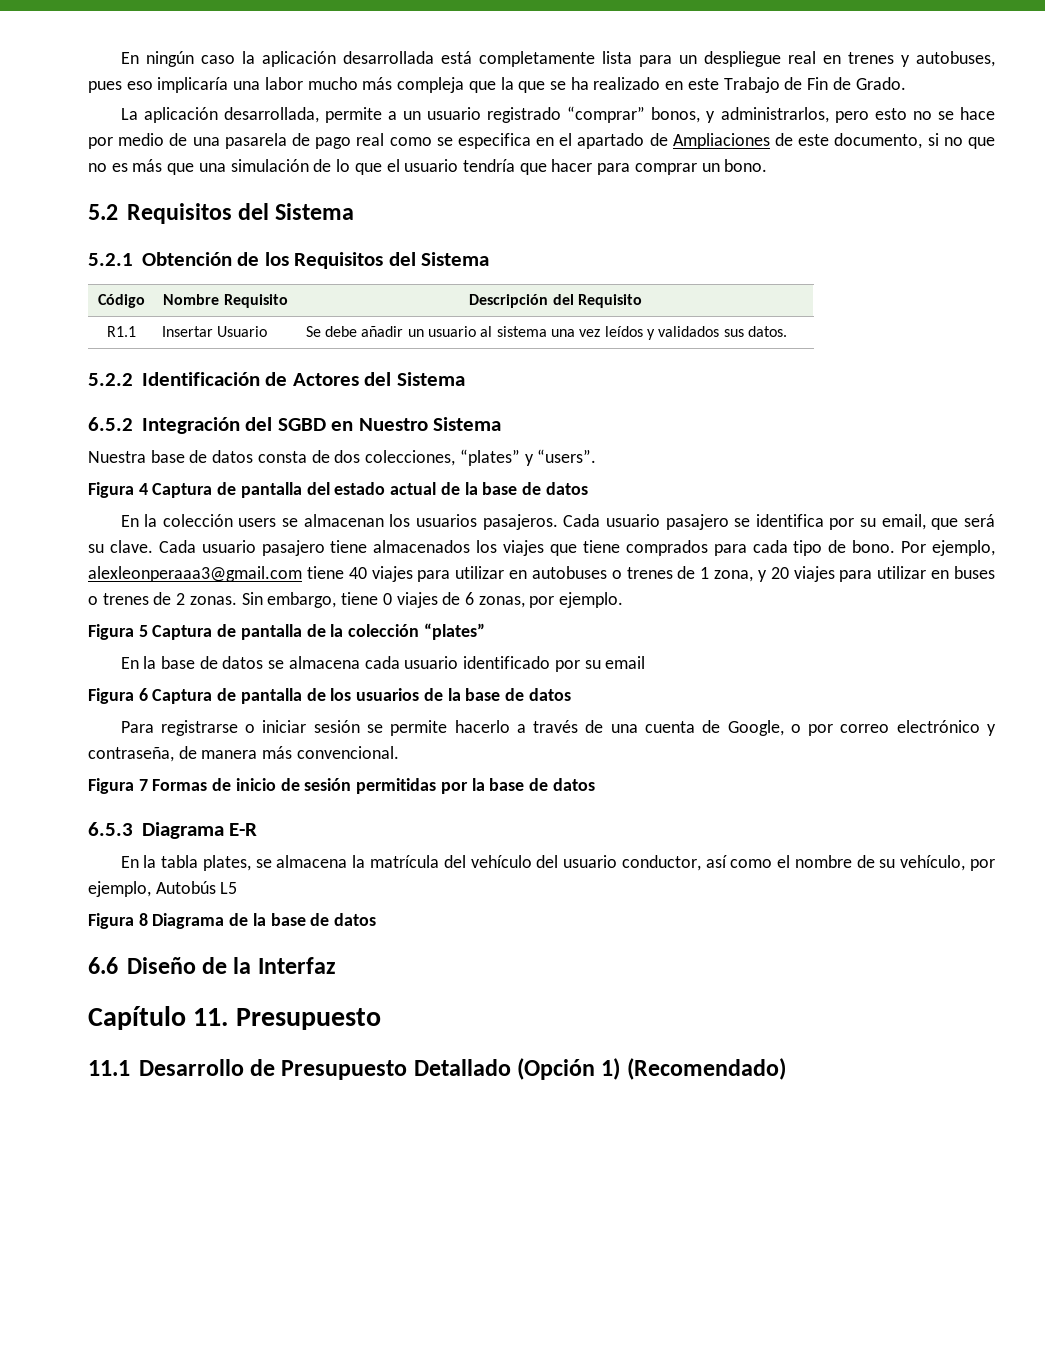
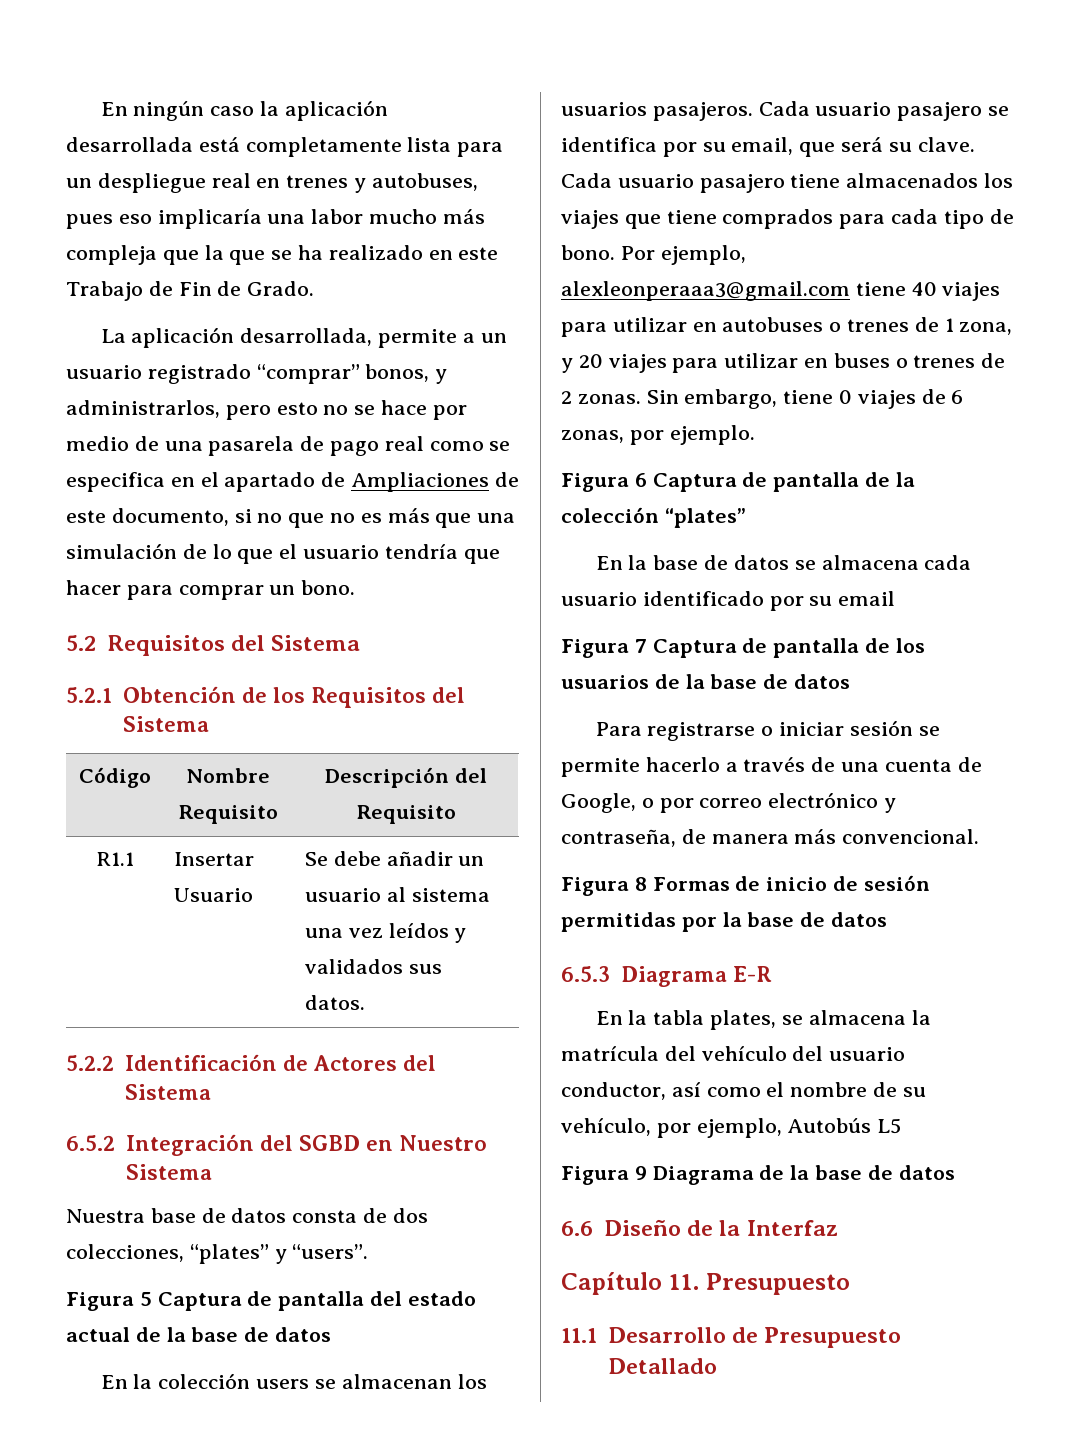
- Figura 4 Captura de pantalla del estado actual de la base de datos
+ Figura 5 Captura de pantalla del estado actual de la base de datos
- Figura 5 Captura de pantalla de la colección “plates”
+ Figura 6 Captura de pantalla de la colección “plates”
- Figura 6 Captura de pantalla de los usuarios de la base de datos
+ Figura 7 Captura de pantalla de los usuarios de la base de datos
- Figura 7 Formas de inicio de sesión permitidas por la base de datos
+ Figura 8 Formas de inicio de sesión permitidas por la base de datos
- Figura 8 Diagrama de la base de datos
+ Figura 9 Diagrama de la base de datos
- 11.1 Desarrollo de Presupuesto Detallado (Opción 1) (Recomendado)
+ 11.1 Desarrollo de Presupuesto Detallado

